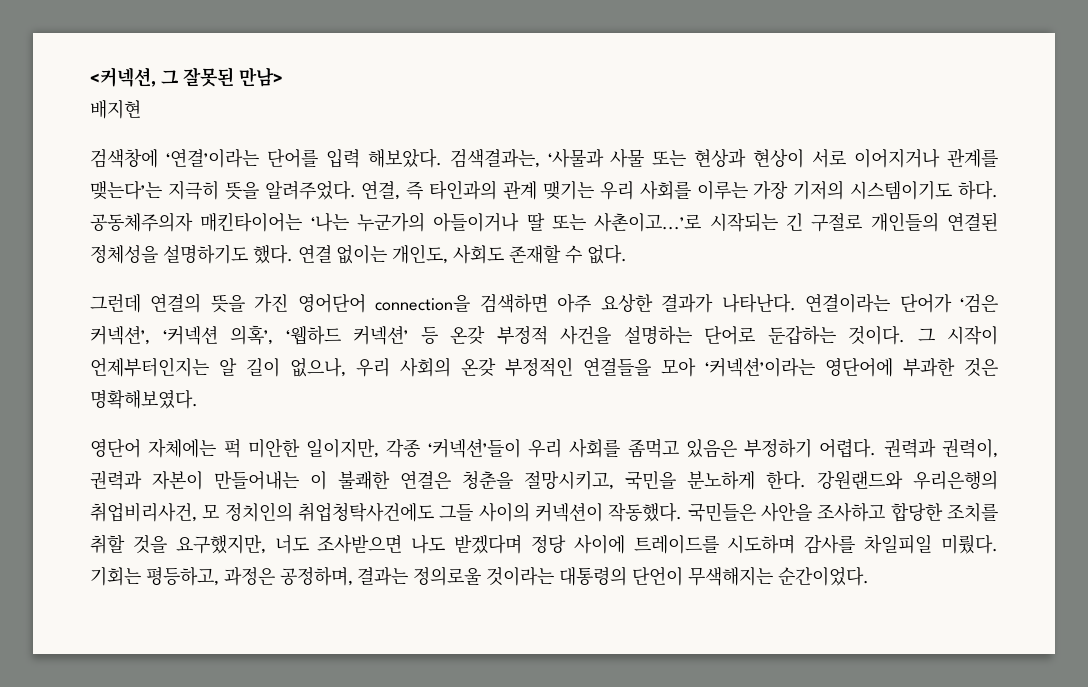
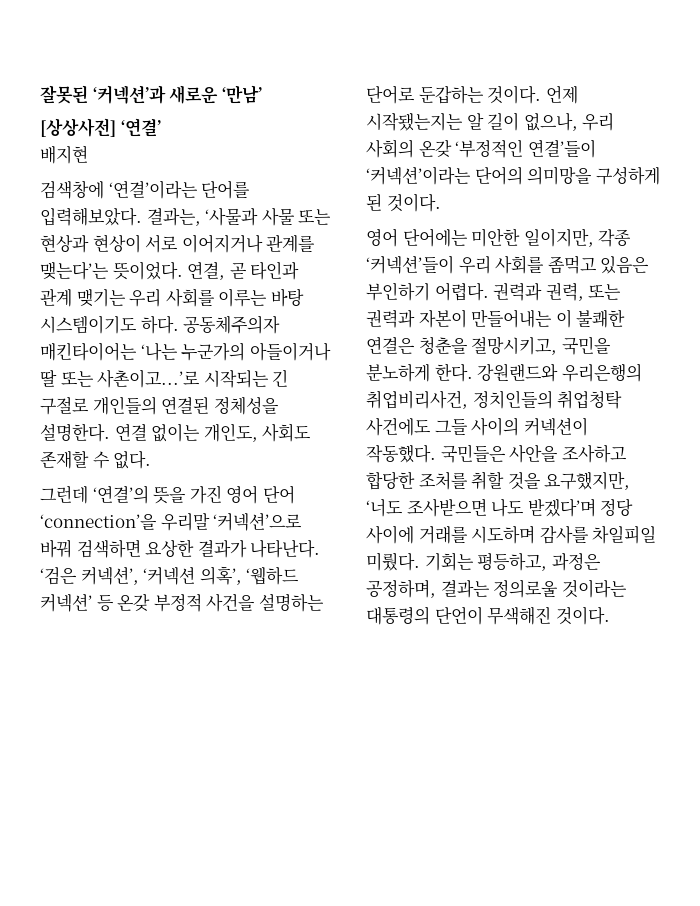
- <커넥션, 그 잘못된 만남>
+ 잘못된 ‘커넥션’과 새로운 ‘만남’
+ [상상사전] ‘연결’
- 검색창에 ‘연결’이라는 단어를 입력 해보았다. 검색결과는, ‘사물과 사물 또는 현상과 현상이 서로 이어지거나 관계를 맺는다’는 지극히 뜻을 알려주었다. 연결, 즉 타인과의 관계 맺기는 우리 사회를 이루는 가장 기저의 시스템이기도 하다.
+ 검색창에 ‘연결’이라는 단어를 입력해보았다. 결과는, ‘사물과 사물 또는 현상과 현상이 서로 이어지거나 관계를 맺는다’는 뜻이었다. 연결, 곧 타인과 관계 맺기는 우리 사회를 이루는 바탕 시스템이기도 하다.
- 공동체주의자 매킨타이어는 ‘나는 누군가의 아들이거나 딸 또는 사촌이고...’로 시작되는 긴 구절로 개인들의 연결된 정체성을 설명하기도 했다.
+ 공동체주의자 매킨타이어는 ‘나는 누군가의 아들이거나 딸 또는 사촌이고...’로 시작되는 긴 구절로 개인들의 연결된 정체성을 설명한다.
- 그런데 연결의 뜻을 가진 영어단어 connection을 검색하면 아주 요상한 결과가 나타난다.
+ 그런데 ‘연결’의 뜻을 가진 영어 단어 ‘connection’을 우리말 ‘커넥션’으로 바꿔 검색하면 요상한 결과가 나타난다.
- 연결이라는 단어가 ‘검은 커넥션’, ‘커넥션 의혹’, ‘웹하드 커넥션’ 등 온갖 부정적 사건을 설명하는 단어로 둔갑하는 것이다.
+ ‘검은 커넥션’, ‘커넥션 의혹’, ‘웹하드 커넥션’ 등 온갖 부정적 사건을 설명하는 단어로 둔갑하는 것이다.
- 그 시작이 언제부터인지는 알 길이 없으나, 우리 사회의 온갖 부정적인 연결들을 모아 ‘커넥션’이라는 영단어에 부과한 것은 명확해보였다.
- 영단어 자체에는 퍽 미안한 일이지만, 각종 ‘커넥션’들이 우리 사회를 좀먹고 있음은 부정하기 어렵다.
+ 언제 시작됐는지는 알 길이 없으나, 우리 사회의 온갖 ‘부정적인 연결’들이 ‘커넥션’이라는 단어의 의미망을 구성하게 된 것이다.
+ 영어 단어에는 미안한 일이지만, 각종 ‘커넥션’들이 우리 사회를 좀먹고 있음은 부인하기 어렵다.
- 권력과 권력이, 권력과 자본이 만들어내는 이 불쾌한 연결은 청춘을 절망시키고, 국민을 분노하게 한다.
+ 권력과 권력, 또는 권력과 자본이 만들어내는 이 불쾌한 연결은 청춘을 절망시키고, 국민을 분노하게 한다.
- 강원랜드와 우리은행의 취업비리사건, 모 정치인의 취업청탁사건에도 그들 사이의 커넥션이 작동했다.
+ 강원랜드와 우리은행의 취업비리사건, 정치인들의 취업청탁 사건에도 그들 사이의 커넥션이 작동했다.
- 국민들은 사안을 조사하고 합당한 조치를 취할 것을 요구했지만, 너도 조사받으면 나도 받겠다며 정당 사이에 트레이드를 시도하며 감사를 차일피일 미뤘다.
+ 국민들은 사안을 조사하고 합당한 조처를 취할 것을 요구했지만, ‘너도 조사받으면 나도 받겠다’며 정당 사이에 거래를 시도하며 감사를 차일피일 미뤘다.
- 기회는 평등하고, 과정은 공정하며, 결과는 정의로울 것이라는 대통령의 단언이 무색해지는 순간이었다.
+ 기회는 평등하고, 과정은 공정하며, 결과는 정의로울 것이라는 대통령의 단언이 무색해진 것이다.

